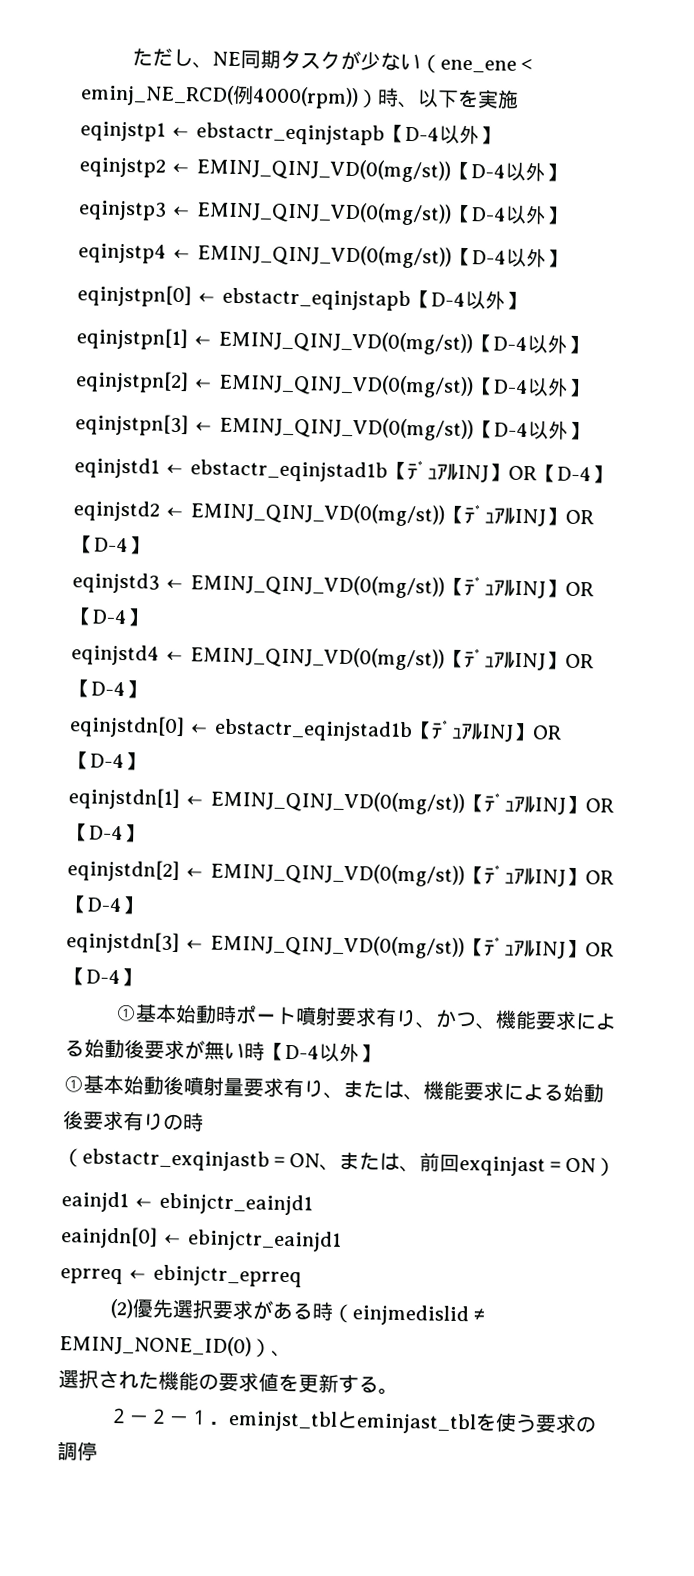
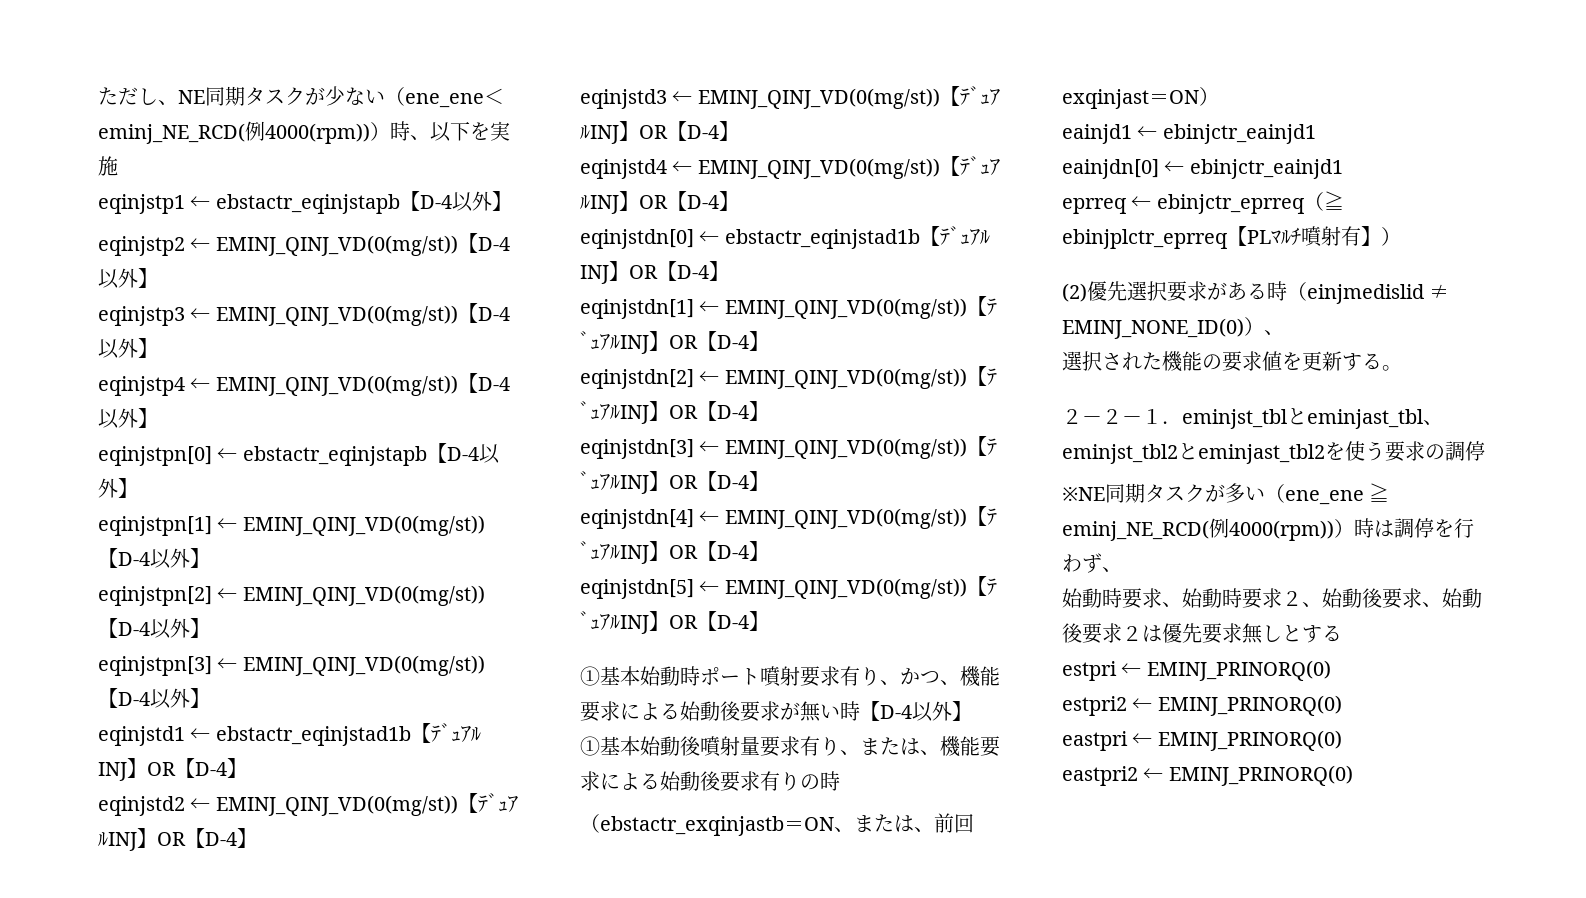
+ eqinjstdn[4] ← EMINJ_QINJ_VD(0(mg/st))【ﾃﾞｭｱﾙINJ】OR【D-4】
+ eqinjstdn[5] ← EMINJ_QINJ_VD(0(mg/st))【ﾃﾞｭｱﾙINJ】OR【D-4】
- eprreq ← ebinjctr_eprreq
+ eprreq ← ebinjctr_eprreq（≧ ebinjplctr_eprreq【PLﾏﾙﾁ噴射有】）
- ２－２－１．eminjst_tblとeminjast_tblを使う要求の調停
+ ２－２－１．eminjst_tblとeminjast_tbl、eminjst_tbl2とeminjast_tbl2を使う要求の調停
+ ※NE同期タスクが多い（ene_ene ≧ eminj_NE_RCD(例4000(rpm))）時は調停を行わず、
+ 始動時要求、始動時要求２、始動後要求、始動後要求２は優先要求無しとする
+ estpri ← EMINJ_PRINORQ(0)
+ estpri2 ← EMINJ_PRINORQ(0)
+ eastpri ← EMINJ_PRINORQ(0)
+ eastpri2 ← EMINJ_PRINORQ(0)

